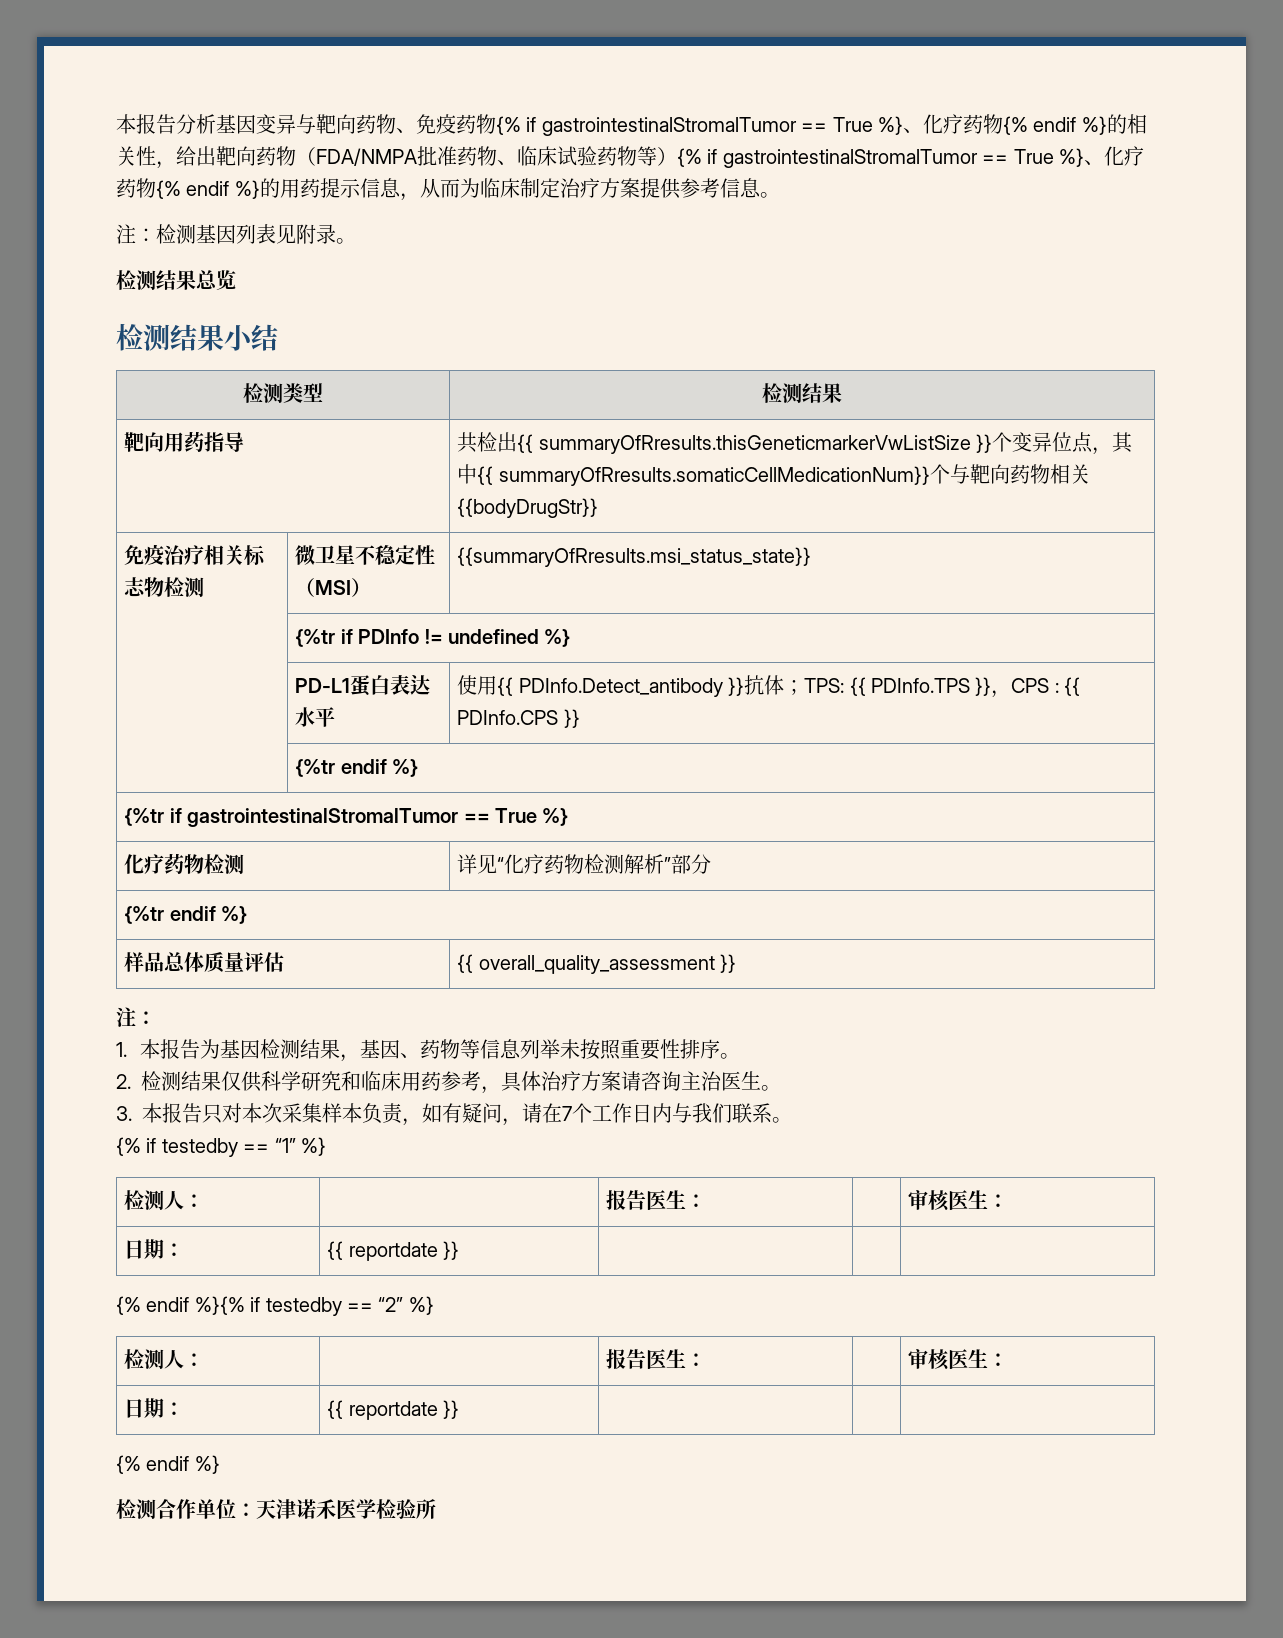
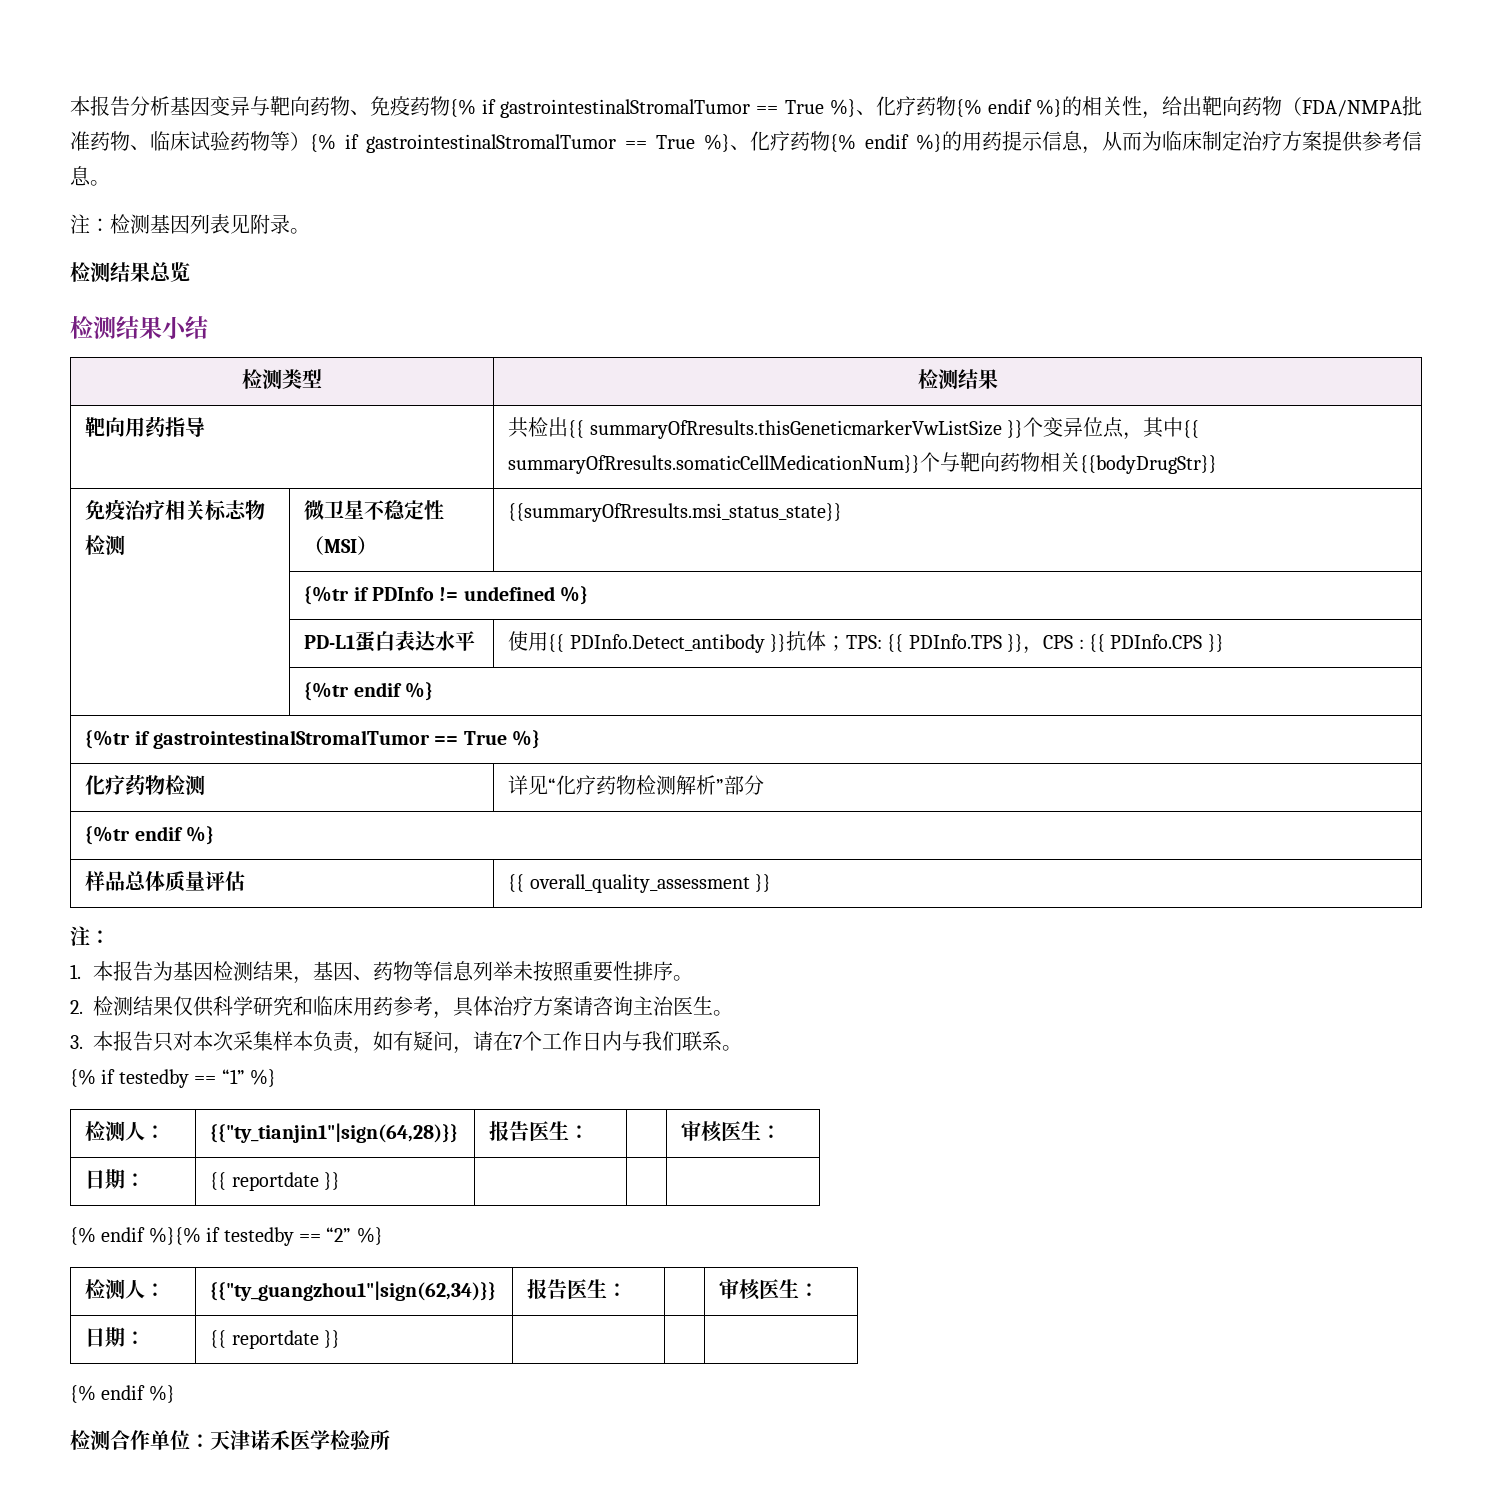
  {% if testedby == “1” %}
- 检测人： | | 报告医生： | | 审核医生：
+ 检测人： | {{"ty_tianjin1"|sign(64,28)}} | 报告医生： | | 审核医生：
  {% endif %}{% if testedby == “2” %}
- 检测人： | | 报告医生： | | 审核医生：
+ 检测人： | {{"ty_guangzhou1"|sign(62,34)}} | 报告医生： | | 审核医生：

